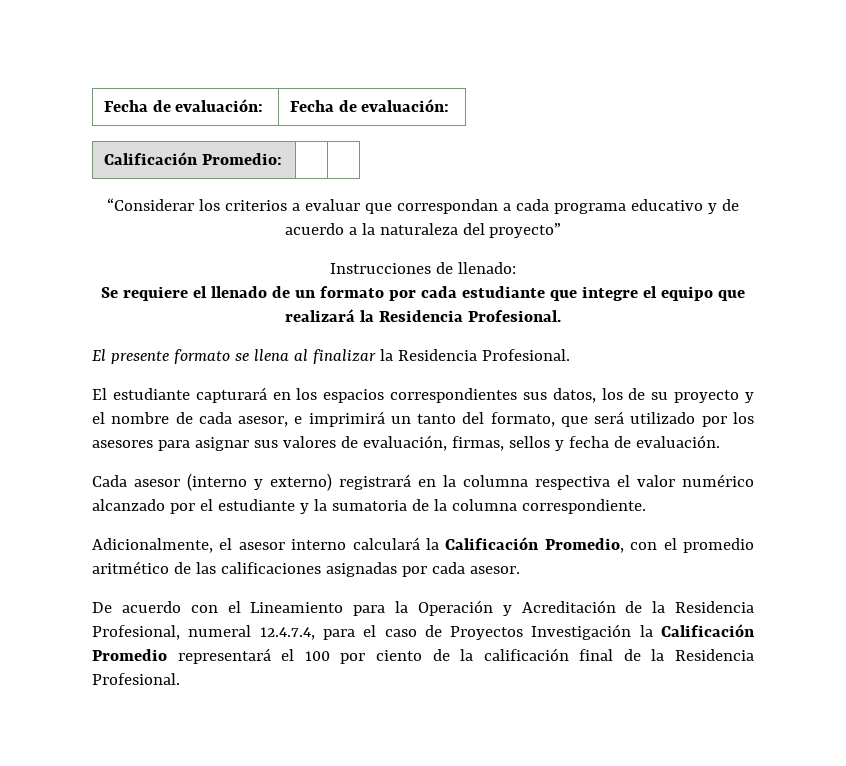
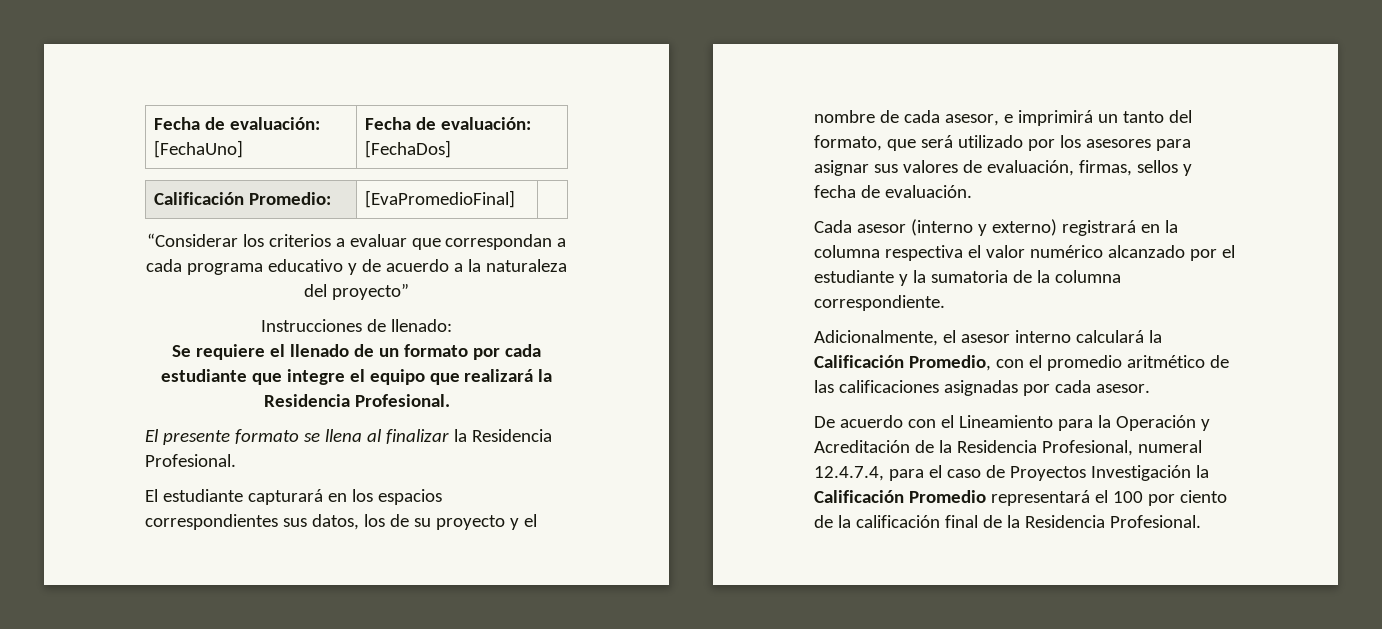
- Fecha de evaluación: | Fecha de evaluación:
+ Fecha de evaluación: [FechaUno] | Fecha de evaluación: [FechaDos]
- Calificación Promedio: | |
+ Calificación Promedio: | [EvaPromedioFinal] |

